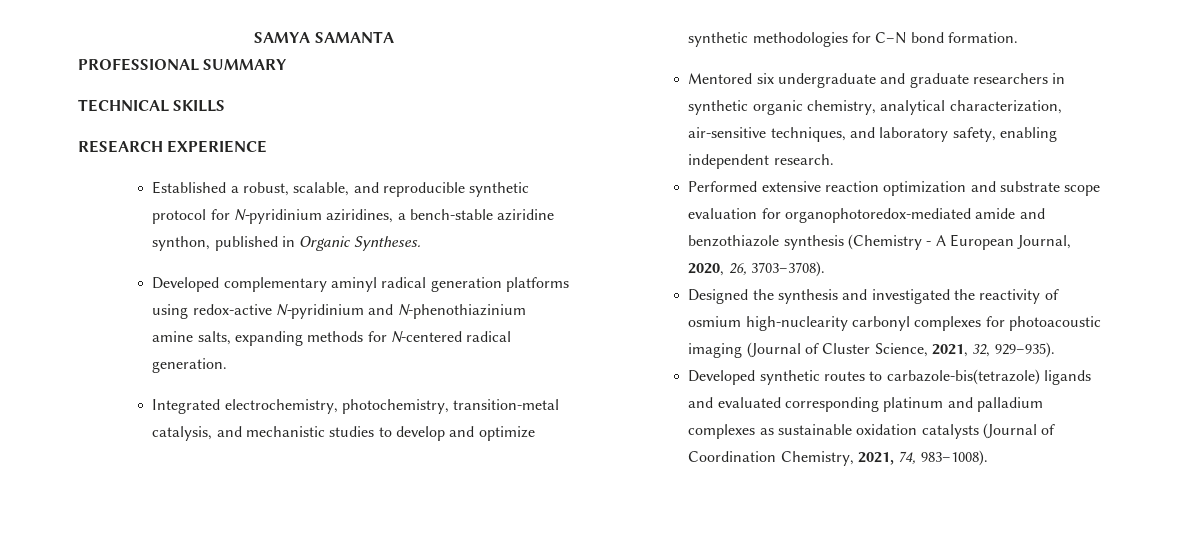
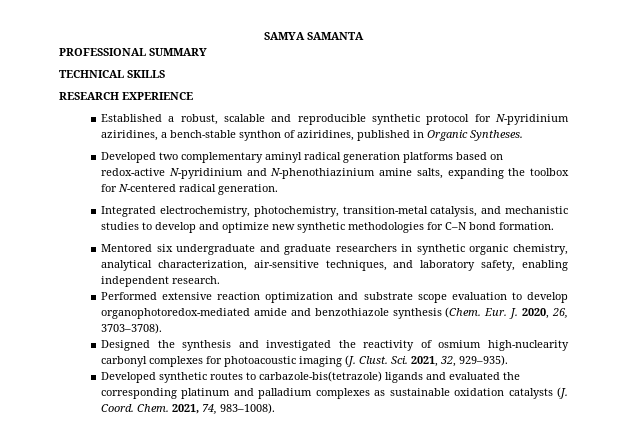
- Established a robust, scalable, and reproducible synthetic protocol for N-pyridinium aziridines, a bench-stable aziridine synthon, published in Organic Syntheses.
+ Established a robust, scalable and reproducible synthetic protocol for N-pyridinium aziridines, a bench-stable synthon of aziridines, published in Organic Syntheses.
- Developed complementary aminyl radical generation platforms using redox-active N-pyridinium and N-phenothiazinium amine salts, expanding methods for N-centered radical generation.
+ Developed two complementary aminyl radical generation platforms based on redox-active N-pyridinium and N-phenothiazinium amine salts, expanding the toolbox for N-centered radical generation.
- Integrated electrochemistry, photochemistry, transition-metal catalysis, and mechanistic studies to develop and optimize synthetic methodologies for C–N bond formation.
+ Integrated electrochemistry, photochemistry, transition-metal catalysis, and mechanistic studies to develop and optimize new synthetic methodologies for C–N bond formation.
- Performed extensive reaction optimization and substrate scope evaluation for organophotoredox-mediated amide and benzothiazole synthesis (Chemistry - A European Journal, 2020, 26, 3703–3708).
+ Performed extensive reaction optimization and substrate scope evaluation to develop organophotoredox-mediated amide and benzothiazole synthesis (Chem. Eur. J. 2020, 26, 3703–3708).
- Designed the synthesis and investigated the reactivity of osmium high-nuclearity carbonyl complexes for photoacoustic imaging (Journal of Cluster Science, 2021, 32, 929–935).
+ Designed the synthesis and investigated the reactivity of osmium high-nuclearity carbonyl complexes for photoacoustic imaging (J. Clust. Sci. 2021, 32, 929–935).
- Developed synthetic routes to carbazole-bis(tetrazole) ligands and evaluated corresponding platinum and palladium complexes as sustainable oxidation catalysts (Journal of Coordination Chemistry, 2021, 74, 983–1008).
+ Developed synthetic routes to carbazole-bis(tetrazole) ligands and evaluated the corresponding platinum and palladium complexes as sustainable oxidation catalysts (J. Coord. Chem. 2021, 74, 983–1008).

